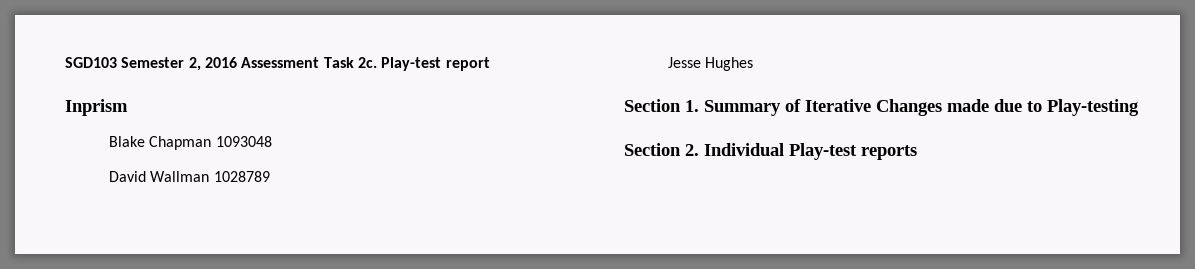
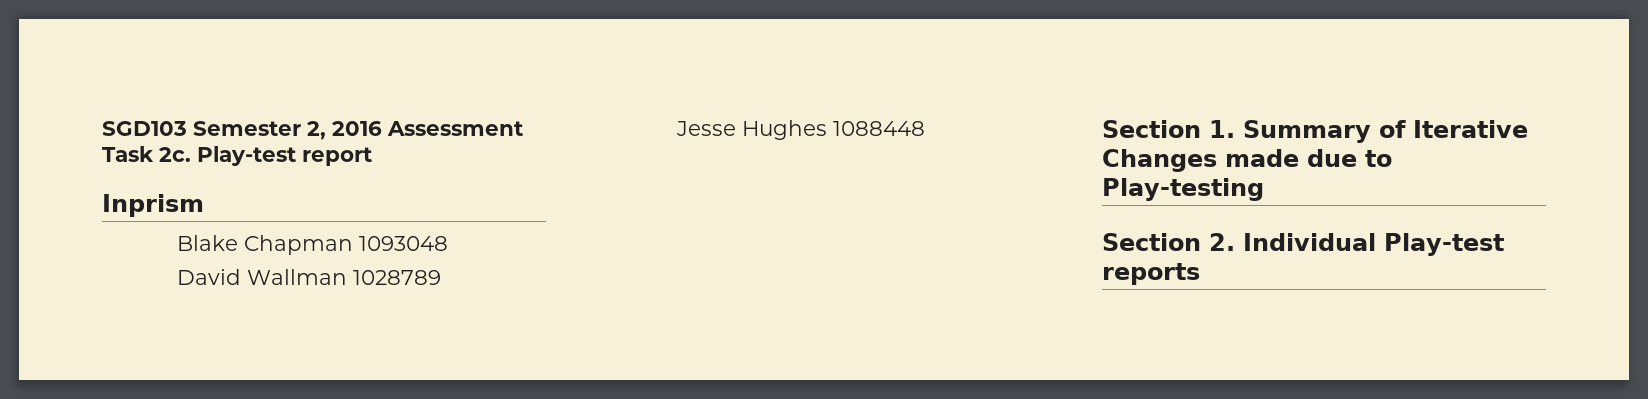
- Jesse Hughes
+ Jesse Hughes 1088448

